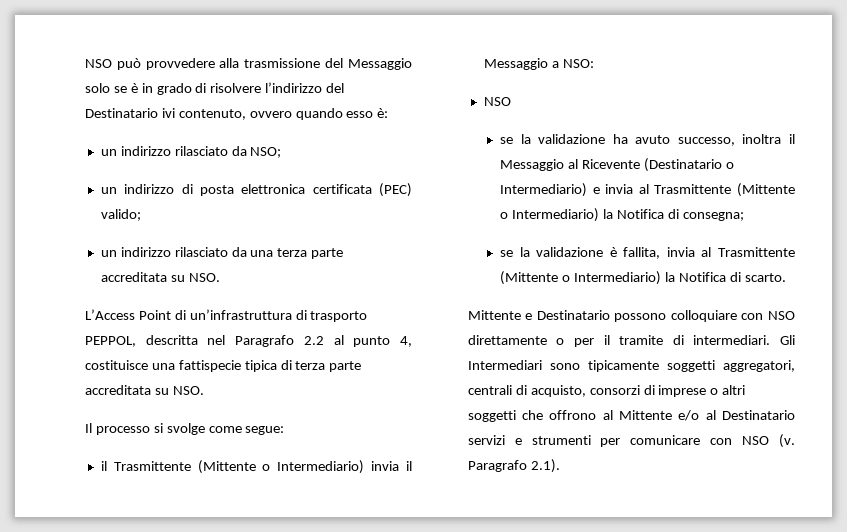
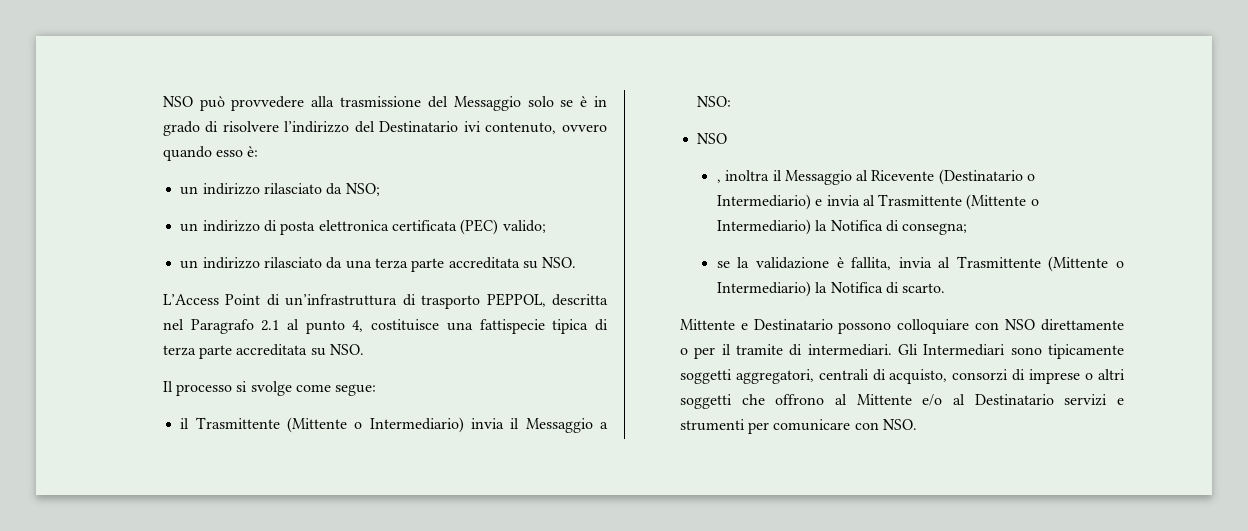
- L’Access Point di un’infrastruttura di trasporto PEPPOL, descritta nel Paragrafo 2.2 al punto 4, costituisce una fattispecie tipica di terza parte accreditata su NSO.
+ L’Access Point di un’infrastruttura di trasporto PEPPOL, descritta nel Paragrafo 2.1 al punto 4, costituisce una fattispecie tipica di terza parte accreditata su NSO.
- se la validazione ha avuto successo, inoltra il Messaggio al Ricevente (Destinatario o Intermediario) e invia al Trasmittente (Mittente o Intermediario) la Notifica di consegna;
+ , inoltra il Messaggio al Ricevente (Destinatario o Intermediario) e invia al Trasmittente (Mittente o Intermediario) la Notifica di consegna;
- Gli Intermediari sono tipicamente soggetti aggregatori, centrali di acquisto, consorzi di imprese o altri soggetti che offrono al Mittente e/o al Destinatario servizi e strumenti per comunicare con NSO (v. Paragrafo 2.1).
+ Gli Intermediari sono tipicamente soggetti aggregatori, centrali di acquisto, consorzi di imprese o altri soggetti che offrono al Mittente e/o al Destinatario servizi e strumenti per comunicare con NSO.

